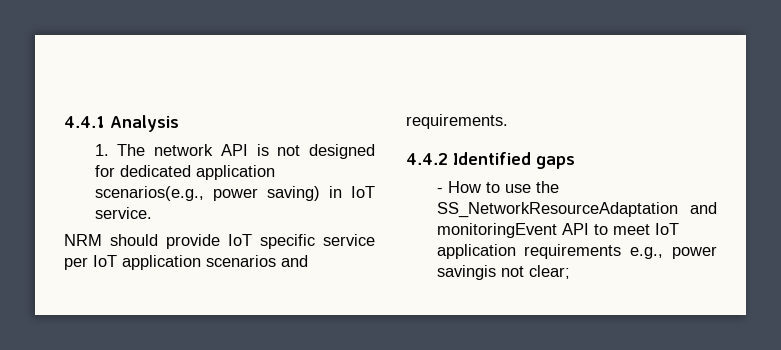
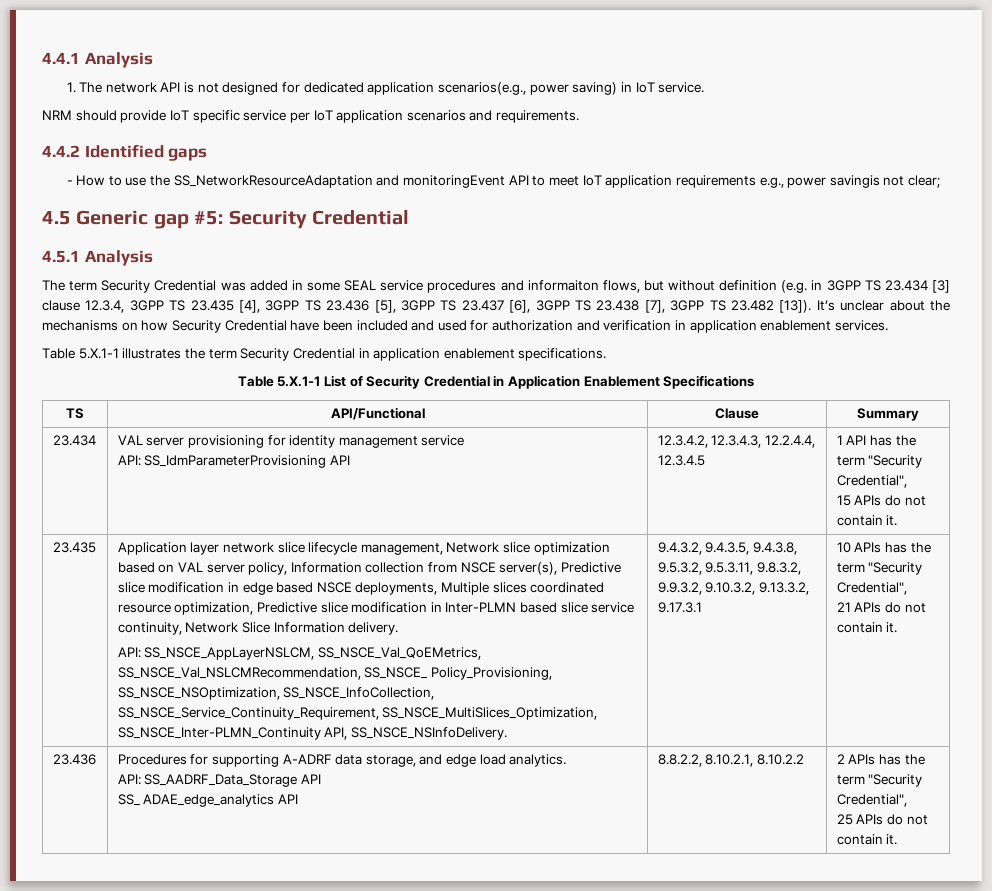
+ 4.5 Generic gap #5: Security Credential
+ 4.5.1 Analysis
+ The term Security Credential was added in some SEAL service procedures and informaiton flows, but without definition (e.g. in 3GPP TS 23.434 [3] clause 12.3.4, 3GPP TS 23.435 [4], 3GPP TS 23.436 [5], 3GPP TS 23.437 [6], 3GPP TS 23.438 [7], 3GPP TS 23.482 [13]). It’s unclear about the mechanisms on how Security Credential have been included and used for authorization and verification in application enablement services.
+ Table 5.X.1-1 illustrates the term Security Credential in application enablement specifications.
+ Table 5.X.1-1 List of Security Credential in Application Enablement Specifications
+ TS | API/Functional | Clause | Summary
+ 23.434 | VAL server provisioning for identity management service
+ API: SS_IdmParameterProvisioning API | 12.3.4.2, 12.3.4.3, 12.2.4.4, 12.3.4.5 | 1 API has the term "Security Credential",
+ 15 APIs do not contain it.
+ 23.435 | Application layer network slice lifecycle management, Network slice optimization based on VAL server policy, Information collection from NSCE server(s), Predictive slice modification in edge based NSCE deployments, Multiple slices coordinated resource optimization, Predictive slice modification in Inter-PLMN based slice service continuity, Network Slice Information delivery.
+ API: SS_NSCE_AppLayerNSLCM, SS_NSCE_Val_QoEMetrics, SS_NSCE_Val_NSLCMRecommendation, SS_NSCE_ Policy_Provisioning, SS_NSCE_NSOptimization, SS_NSCE_InfoCollection, SS_NSCE_Service_Continuity_Requirement, SS_NSCE_MultiSlices_Optimization, SS_NSCE_Inter-PLMN_Continuity API, SS_NSCE_NSInfoDelivery. | 9.4.3.2, 9.4.3.5, 9.4.3.8, 9.5.3.2, 9.5.3.11, 9.8.3.2, 9.9.3.2, 9.10.3.2, 9.13.3.2, 9.17.3.1 | 10 APIs has the term "Security Credential",
+ 21 APIs do not contain it.
+ 23.436 | Procedures for supporting A-ADRF data storage, and edge load analytics.
+ API: SS_AADRF_Data_Storage API
+ SS_ ADAE_edge_analytics API | 8.8.2.2, 8.10.2.1, 8.10.2.2 | 2 APIs has the term "Security Credential",
+ 25 APIs do not contain it.

